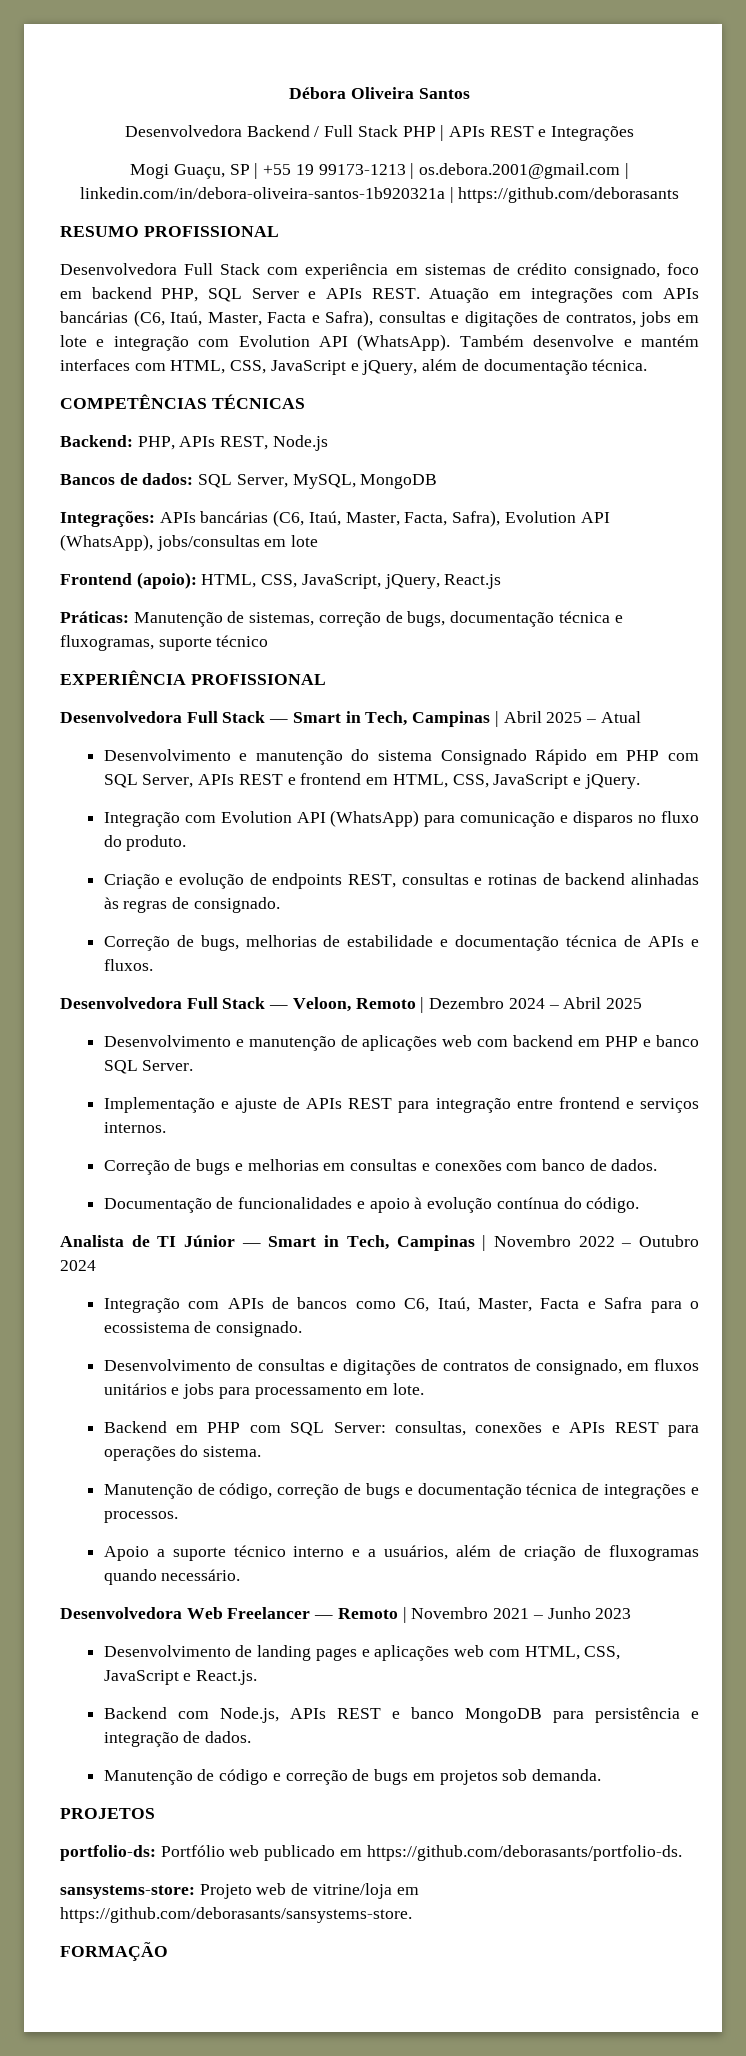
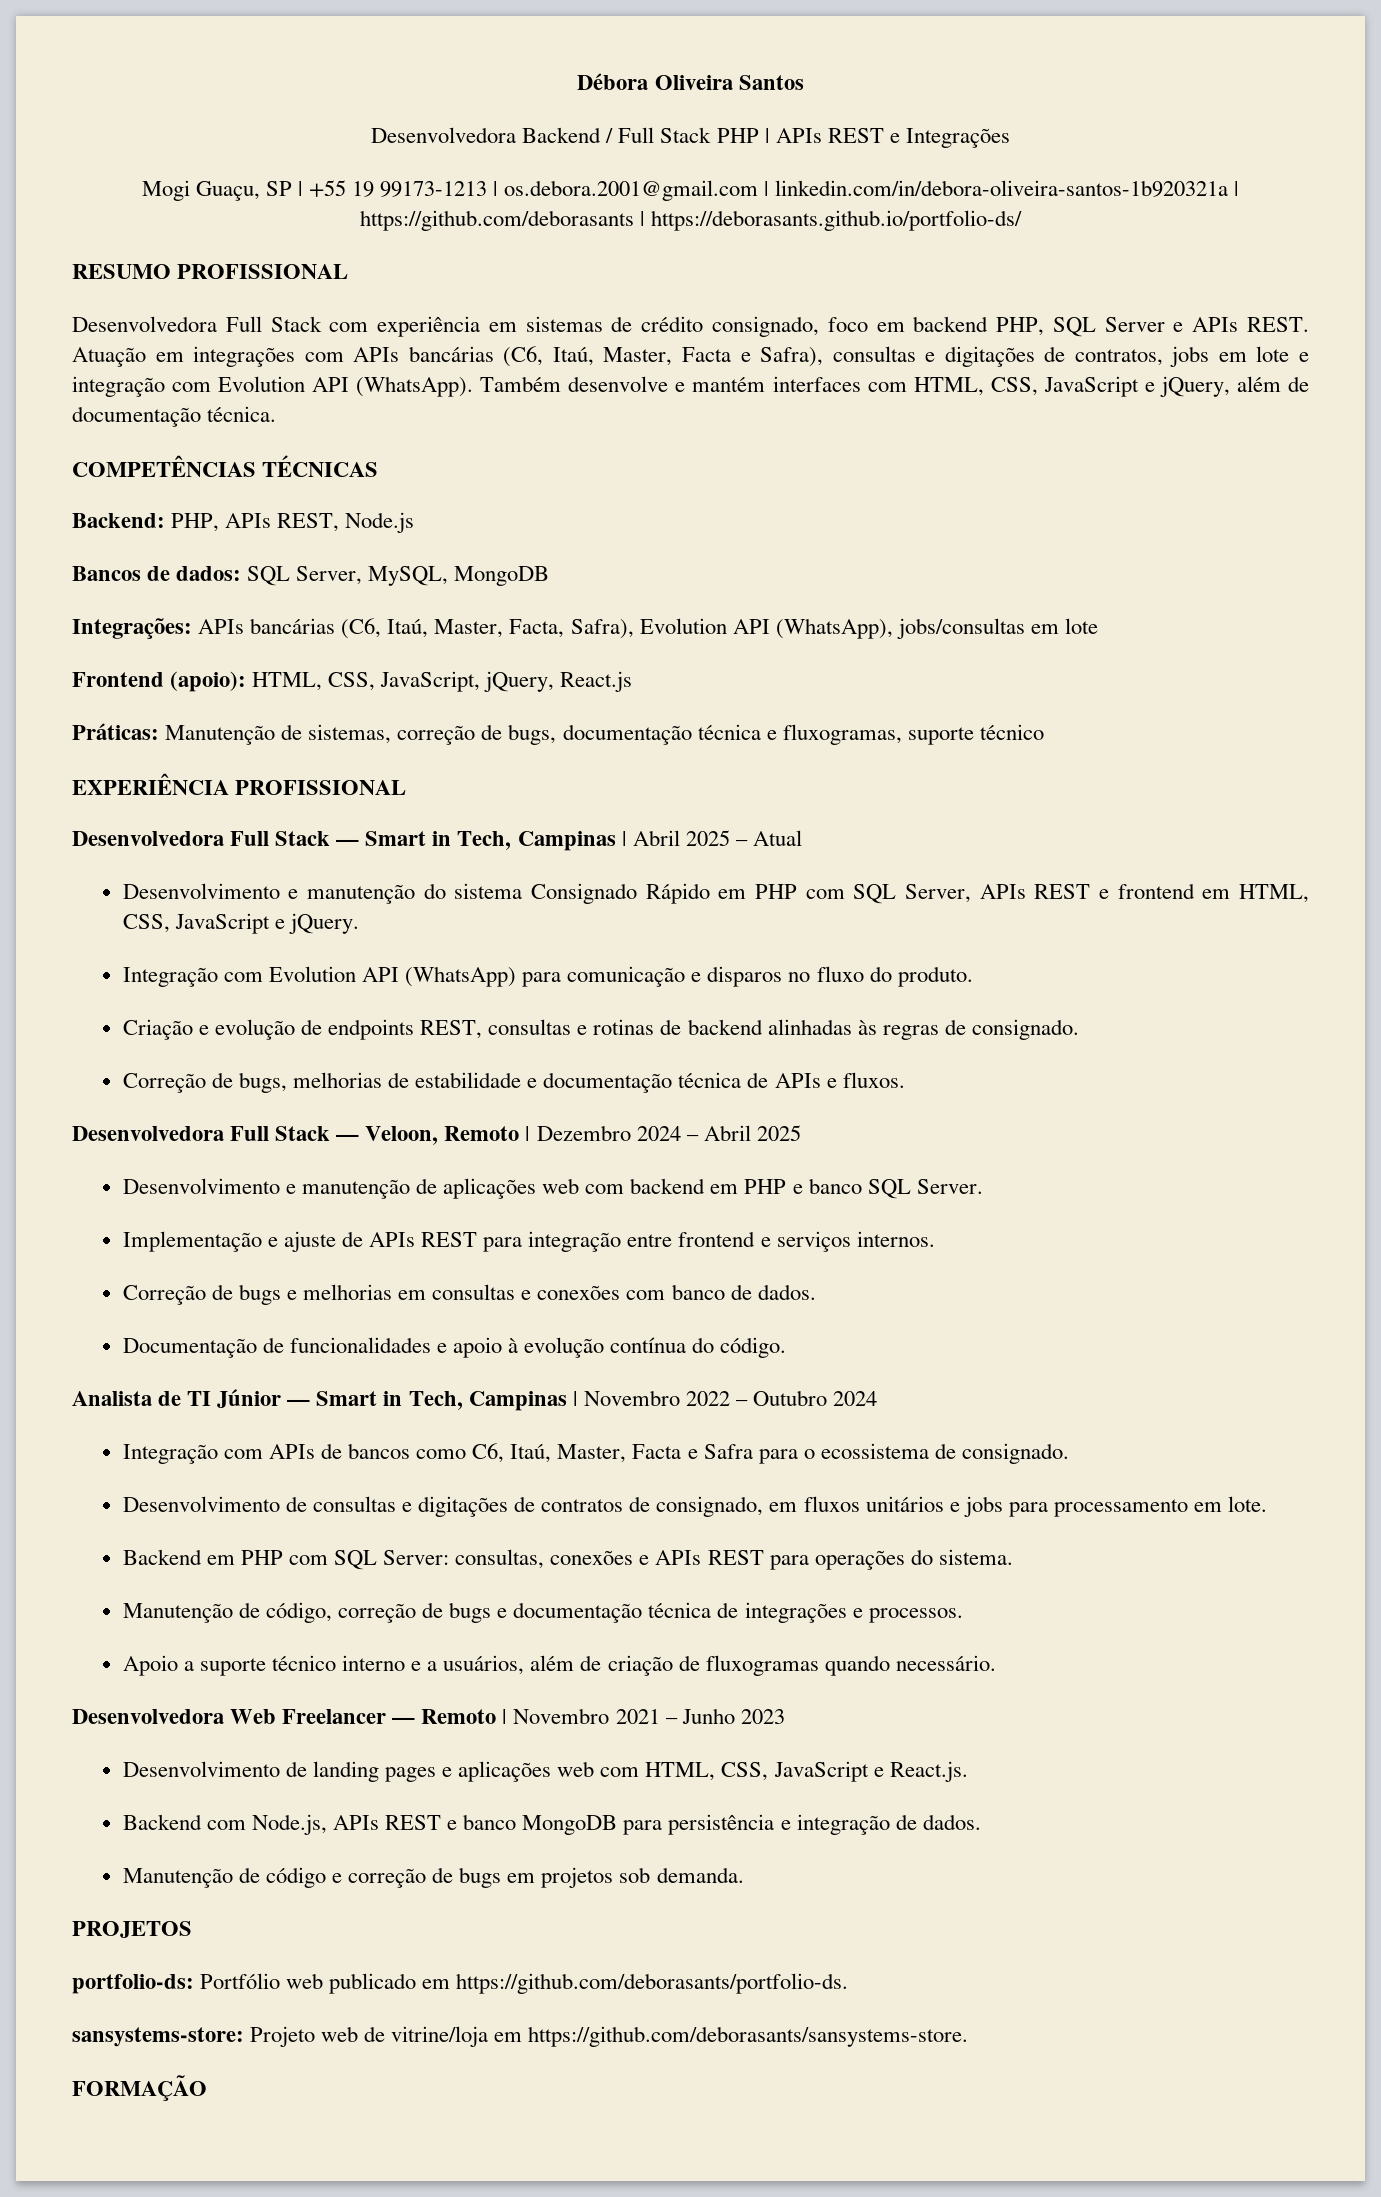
- Mogi Guaçu, SP | +55 19 99173-1213 | os.debora.2001@gmail.com | linkedin.com/in/debora-oliveira-santos-1b920321a | https://github.com/deborasants
+ Mogi Guaçu, SP | +55 19 99173-1213 | os.debora.2001@gmail.com | linkedin.com/in/debora-oliveira-santos-1b920321a | https://github.com/deborasants | https://deborasants.github.io/portfolio-ds/

